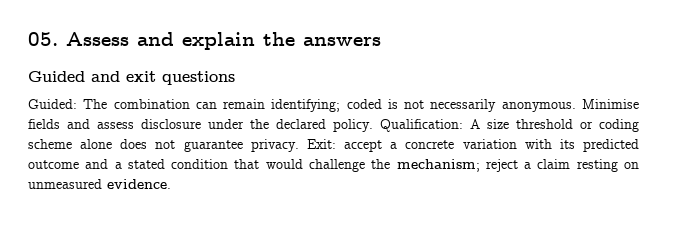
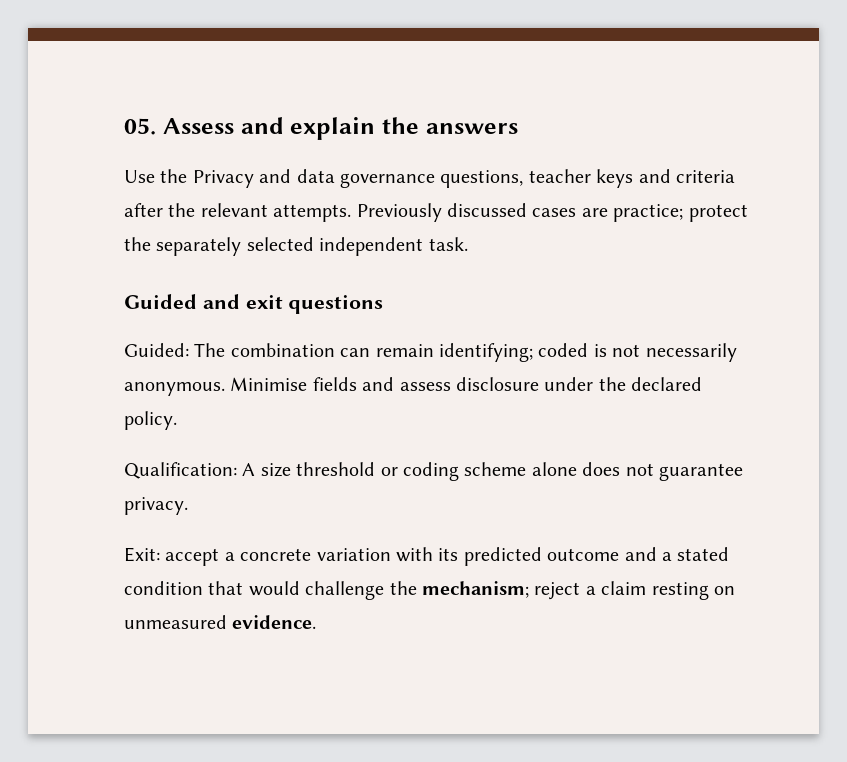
+ Use the Privacy and data governance questions, teacher keys and criteria after the relevant attempts. Previously discussed cases are practice; protect the separately selected independent task.
- Minimise fields and assess disclosure under the declared policy. Qualification: A size threshold or coding scheme alone does not guarantee privacy. Exit: accept a concrete variation with its predicted outcome and a stated condition that would challenge the mechanism; reject a claim resting on unmeasured evidence.
+ Minimise fields and assess disclosure under the declared policy.
+ Qualification: A size threshold or coding scheme alone does not guarantee privacy.
+ Exit: accept a concrete variation with its predicted outcome and a stated condition that would challenge the mechanism; reject a claim resting on unmeasured evidence.

